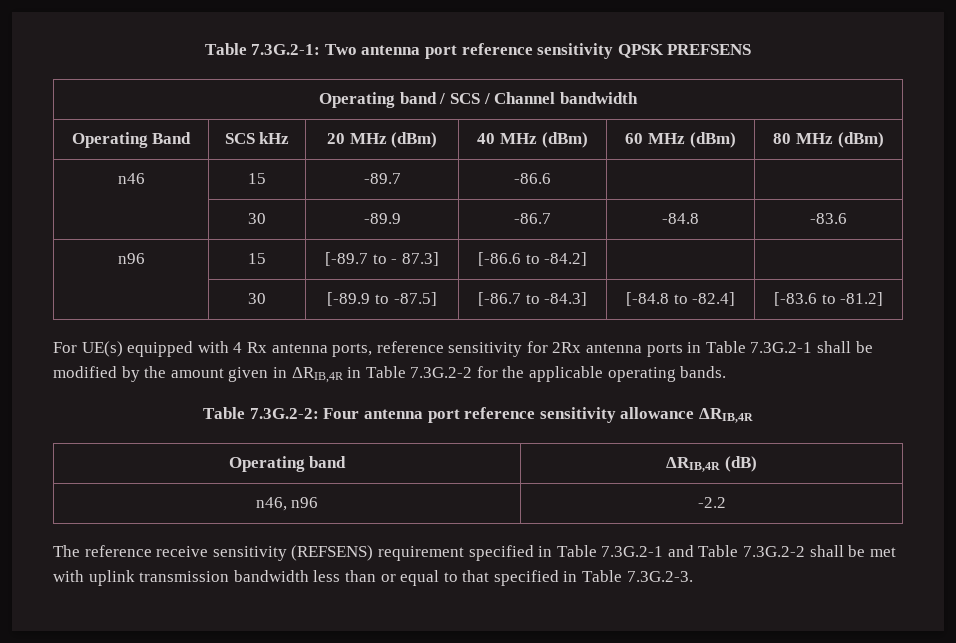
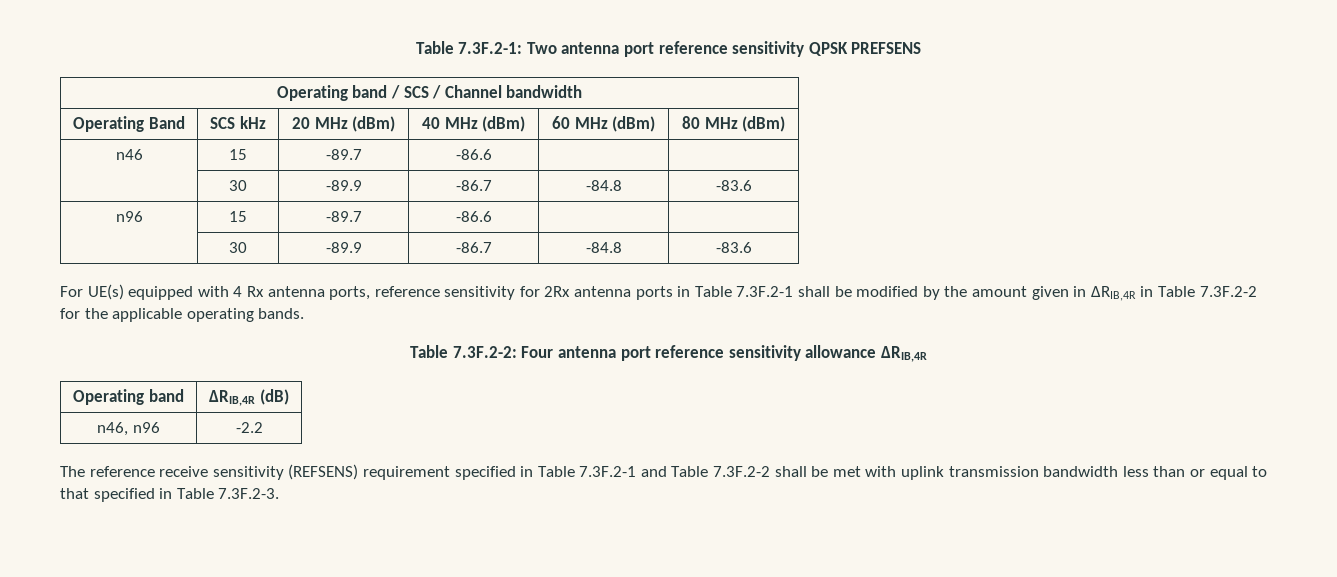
- Table 7.3G.2-1: Two antenna port reference sensitivity QPSK PREFSENS
+ Table 7.3F.2-1: Two antenna port reference sensitivity QPSK PREFSENS
- n96 | 15 | [-89.7 to - 87.3] | [-86.6 to -84.2] | |
- | 30 | [-89.9 to -87.5] | [-86.7 to -84.3] | [-84.8 to -82.4] | [-83.6 to -81.2]
+ n96 | 15 | -89.7 | -86.6 | |
+ | 30 | -89.9 | -86.7 | -84.8 | -83.6
- For UE(s) equipped with 4 Rx antenna ports, reference sensitivity for 2Rx antenna ports in Table 7.3G.2-1 shall be modified by the amount given in ΔRIB,4R in Table 7.3G.2-2 for the applicable operating bands.
+ For UE(s) equipped with 4 Rx antenna ports, reference sensitivity for 2Rx antenna ports in Table 7.3F.2-1 shall be modified by the amount given in ΔRIB,4R in Table 7.3F.2-2 for the applicable operating bands.
- Table 7.3G.2-2: Four antenna port reference sensitivity allowance ΔRIB,4R
+ Table 7.3F.2-2: Four antenna port reference sensitivity allowance ΔRIB,4R
- The reference receive sensitivity (REFSENS) requirement specified in Table 7.3G.2-1 and Table 7.3G.2-2 shall be met with uplink transmission bandwidth less than or equal to that specified in Table 7.3G.2-3.
+ The reference receive sensitivity (REFSENS) requirement specified in Table 7.3F.2-1 and Table 7.3F.2-2 shall be met with uplink transmission bandwidth less than or equal to that specified in Table 7.3F.2-3.

